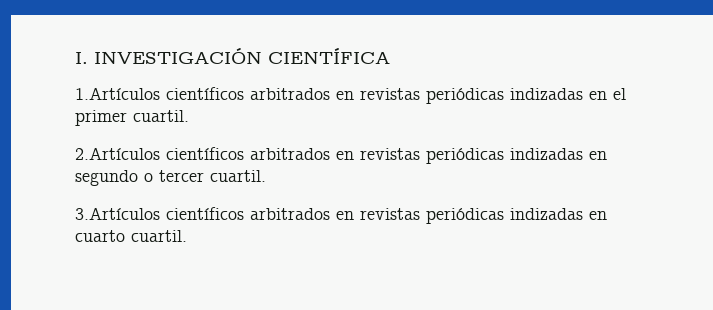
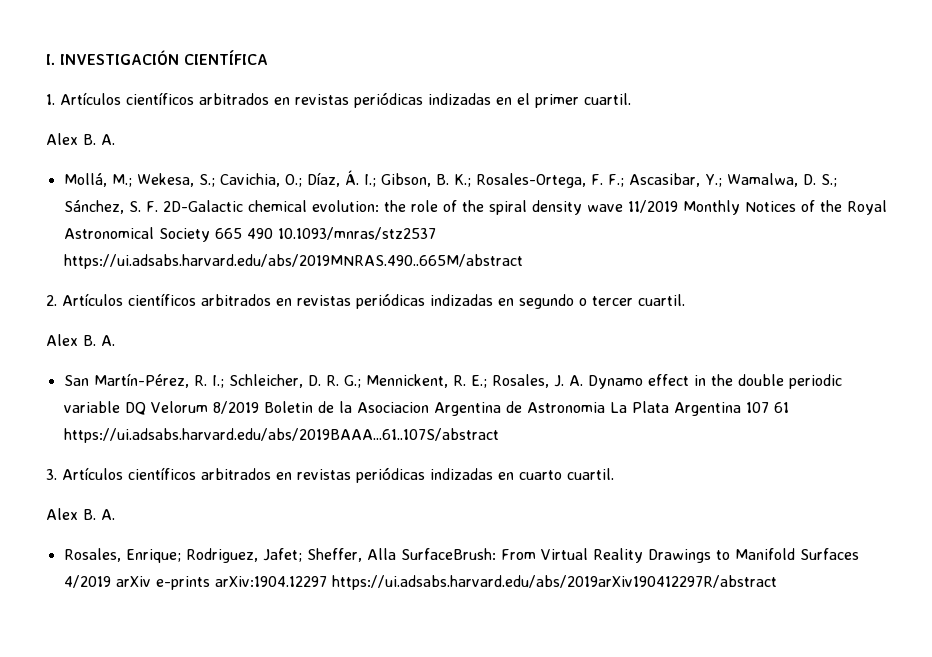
- 1.Artículos científicos arbitrados en revistas periódicas indizadas en el primer cuartil.
- 2.Artículos científicos arbitrados en revistas periódicas indizadas en segundo o tercer cuartil.
- 3.Artículos científicos arbitrados en revistas periódicas indizadas en cuarto cuartil.
+ 1. Artículos científicos arbitrados en revistas periódicas indizadas en el primer cuartil.
+ Alex B. A.
+ Mollá, M.; Wekesa, S.; Cavichia, O.; Díaz, Á. I.; Gibson, B. K.; Rosales-Ortega, F. F.; Ascasibar, Y.; Wamalwa, D. S.; Sánchez, S. F. 2D-Galactic chemical evolution: the role of the spiral density wave 11/2019 Monthly Notices of the Royal Astronomical Society 665 490 10.1093/mnras/stz2537 https://ui.adsabs.harvard.edu/abs/2019MNRAS.490..665M/abstract
+ 2. Artículos científicos arbitrados en revistas periódicas indizadas en segundo o tercer cuartil.
+ Alex B. A.
+ San Martín-Pérez, R. I.; Schleicher, D. R. G.; Mennickent, R. E.; Rosales, J. A. Dynamo effect in the double periodic variable DQ Velorum 8/2019 Boletin de la Asociacion Argentina de Astronomia La Plata Argentina 107 61 https://ui.adsabs.harvard.edu/abs/2019BAAA...61..107S/abstract
+ 3. Artículos científicos arbitrados en revistas periódicas indizadas en cuarto cuartil.
+ Alex B. A.
+ Rosales, Enrique; Rodriguez, Jafet; Sheffer, Alla SurfaceBrush: From Virtual Reality Drawings to Manifold Surfaces 4/2019 arXiv e-prints arXiv:1904.12297 https://ui.adsabs.harvard.edu/abs/2019arXiv190412297R/abstract

